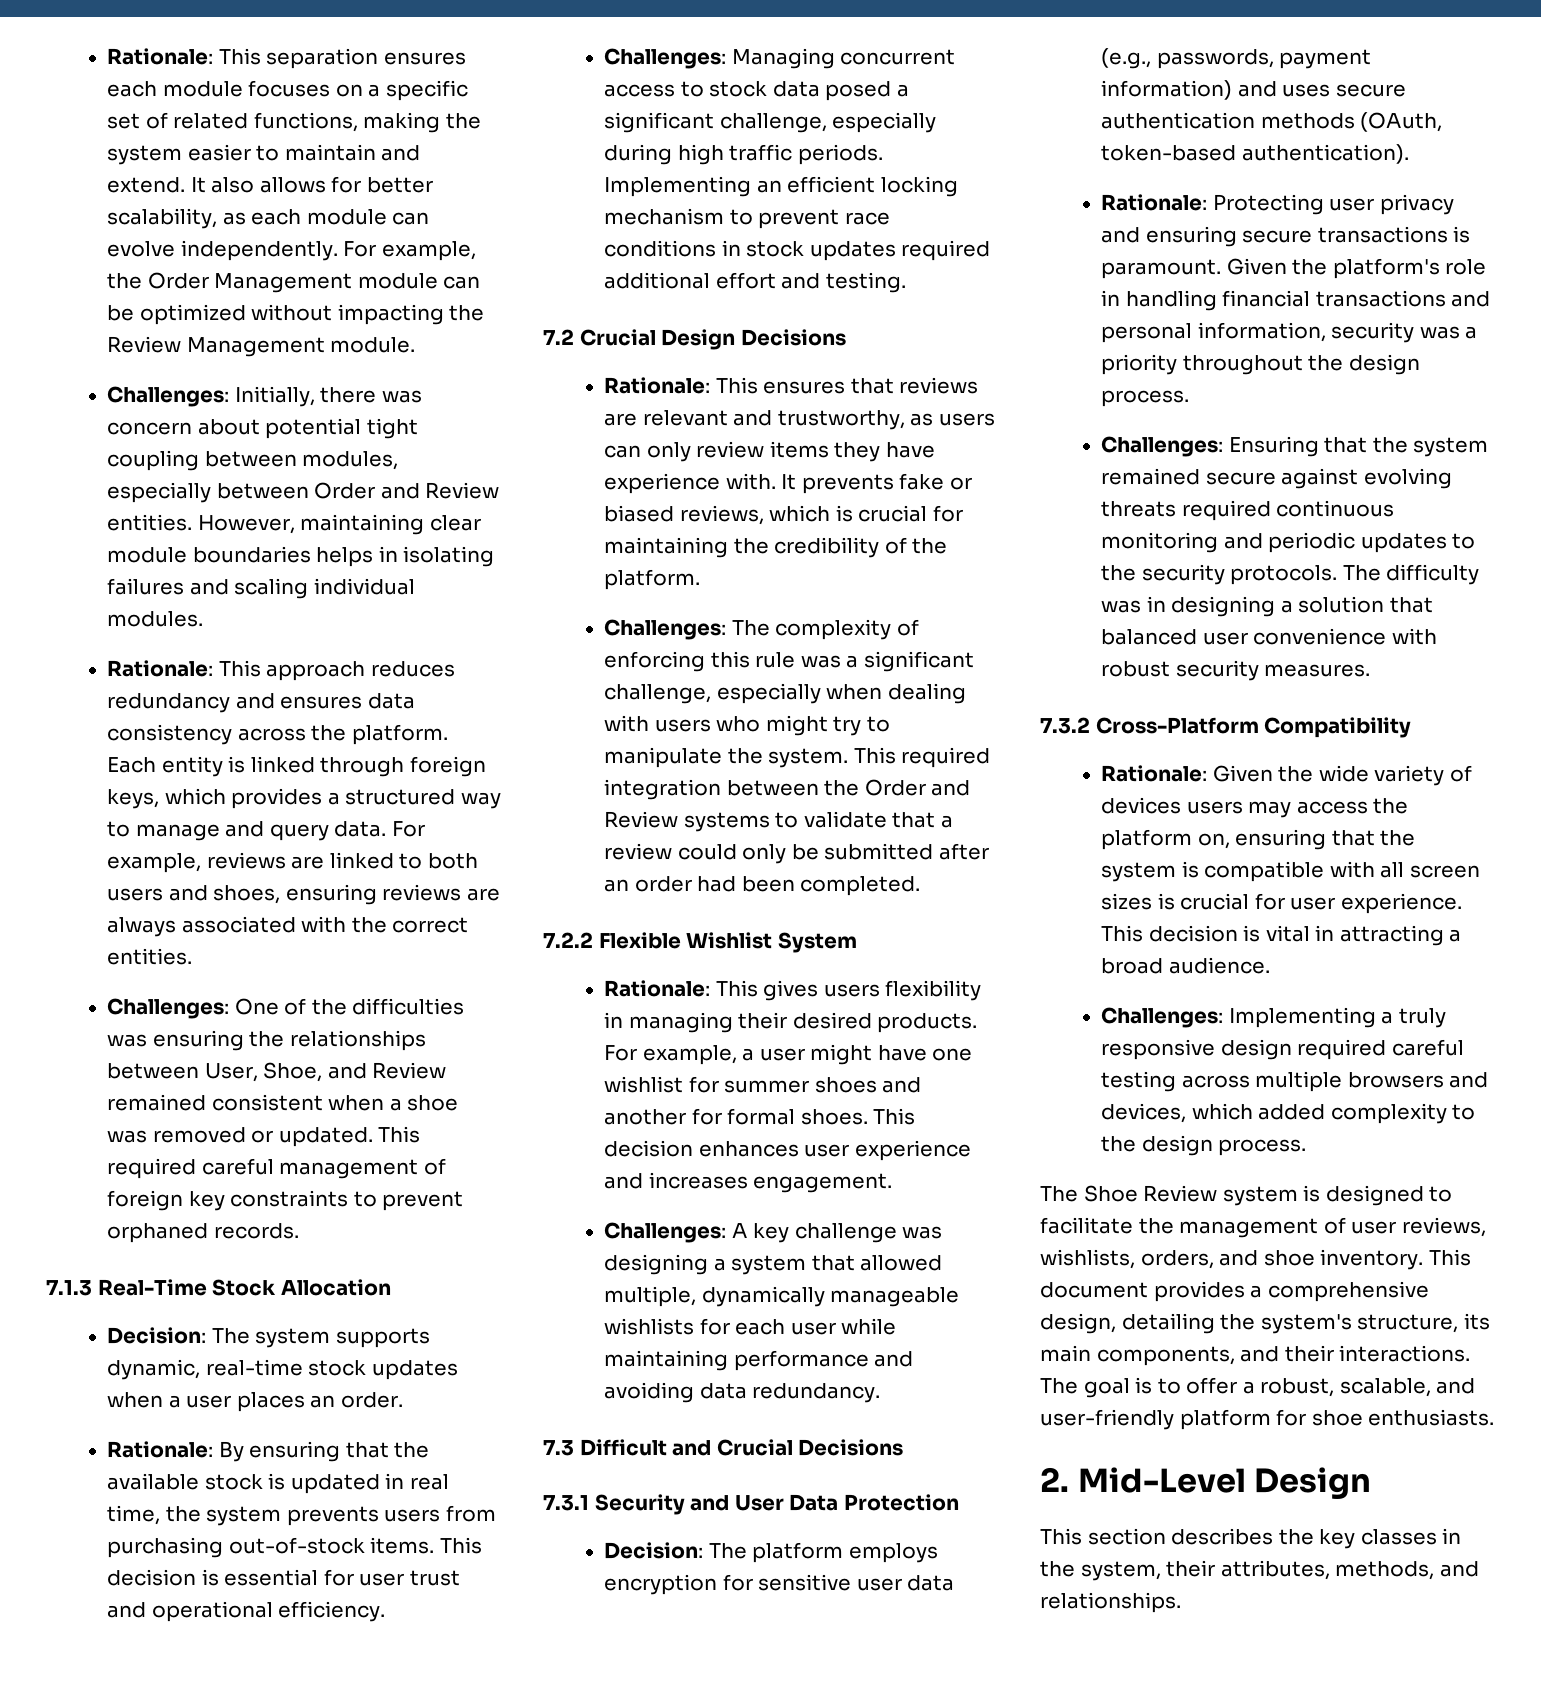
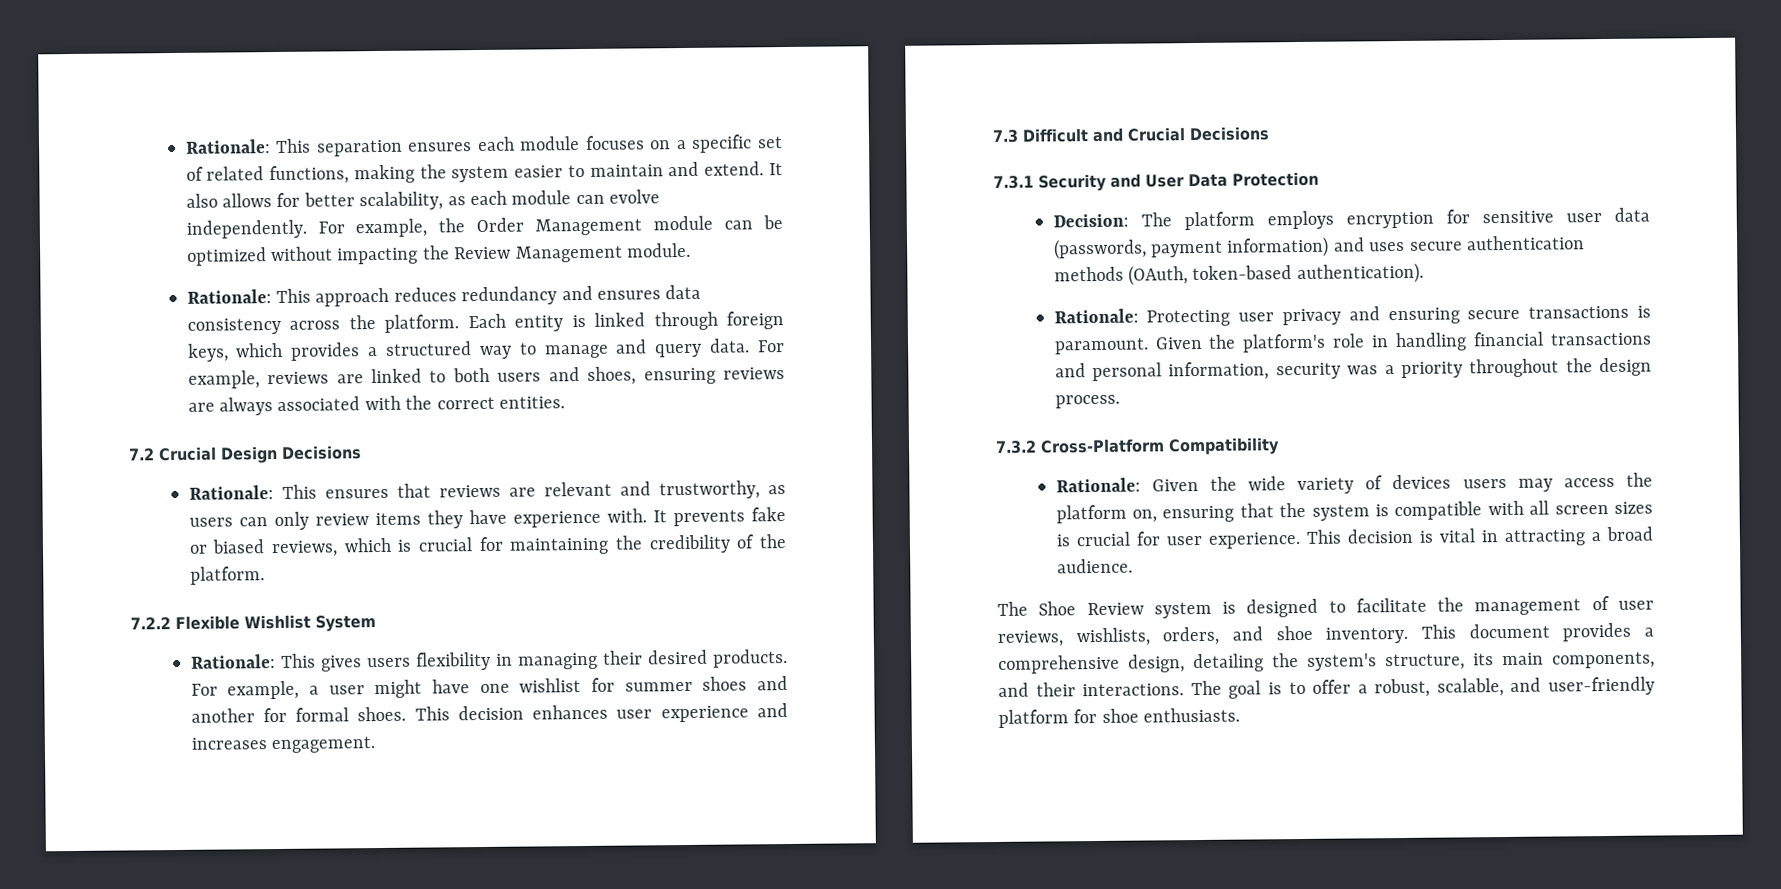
- Challenges: Initially, there was concern about potential tight coupling between modules, especially between Order and Review entities. However, maintaining clear module boundaries helps in isolating failures and scaling individual modules.
- Challenges: One of the difficulties was ensuring the relationships between User, Shoe, and Review remained consistent when a shoe was removed or updated. This required careful management of foreign key constraints to prevent orphaned records.
- 7.1.3 Real-Time Stock Allocation
- Decision: The system supports dynamic, real-time stock updates when a user places an order.
- Rationale: By ensuring that the available stock is updated in real time, the system prevents users from purchasing out-of-stock items. This decision is essential for user trust and operational efficiency.
- Challenges: Managing concurrent access to stock data posed a significant challenge, especially during high traffic periods. Implementing an efficient locking mechanism to prevent race conditions in stock updates required additional effort and testing.
- Challenges: The complexity of enforcing this rule was a significant challenge, especially when dealing with users who might try to manipulate the system. This required integration between the Order and Review systems to validate that a review could only be submitted after an order had been completed.
- Challenges: A key challenge was designing a system that allowed multiple, dynamically manageable wishlists for each user while maintaining performance and avoiding data redundancy.
- Decision: The platform employs encryption for sensitive user data (e.g., passwords, payment information) and uses secure authentication methods (OAuth, token-based authentication).
+ Decision: The platform employs encryption for sensitive user data (passwords, payment information) and uses secure authentication methods (OAuth, token-based authentication).
- Challenges: Ensuring that the system remained secure against evolving threats required continuous monitoring and periodic updates to the security protocols. The difficulty was in designing a solution that balanced user convenience with robust security measures.
- Challenges: Implementing a truly responsive design required careful testing across multiple browsers and devices, which added complexity to the design process.
- 2. Mid-Level Design
- This section describes the key classes in the system, their attributes, methods, and relationships.

